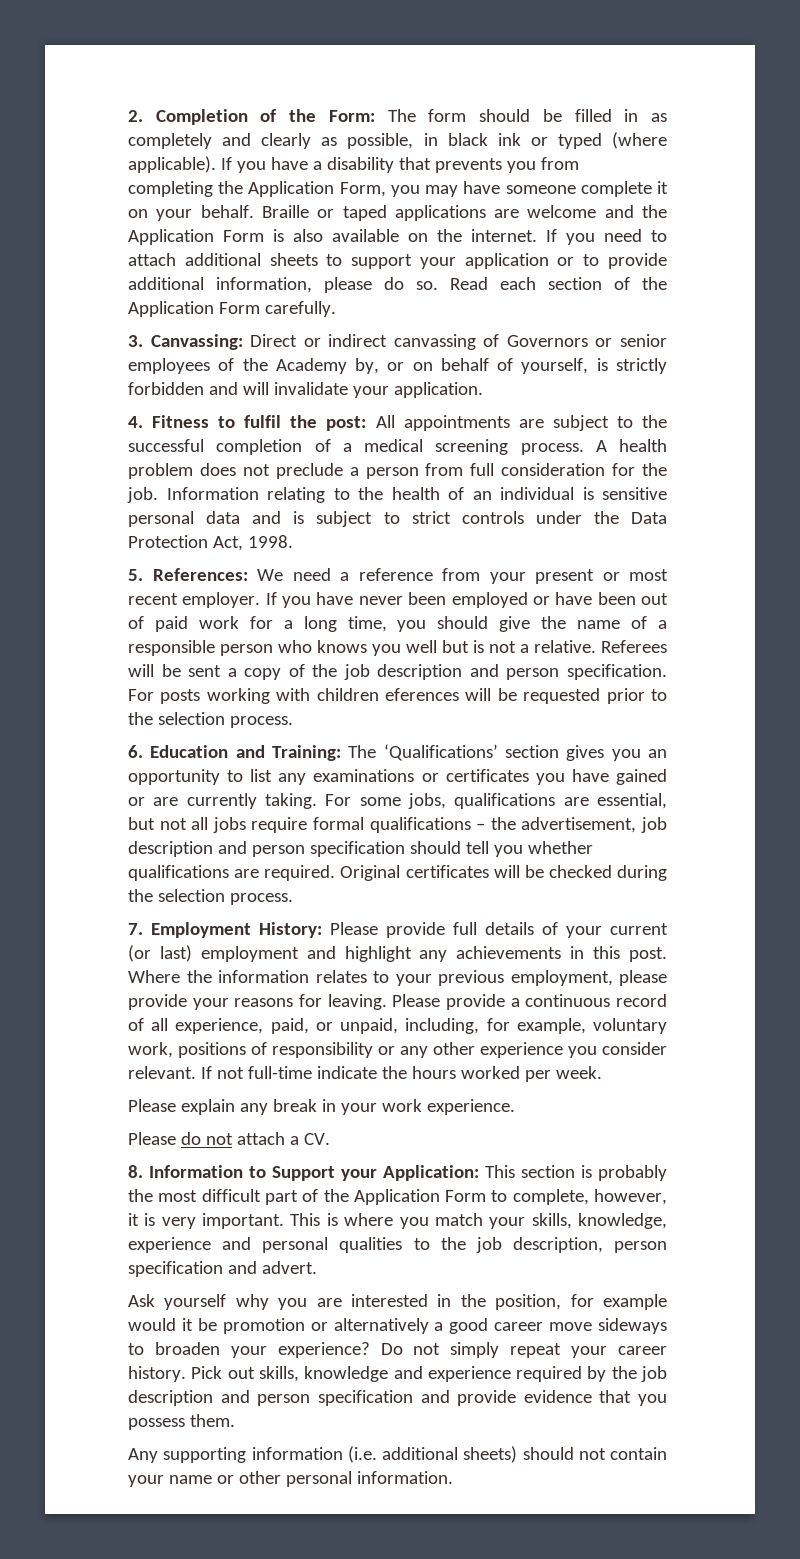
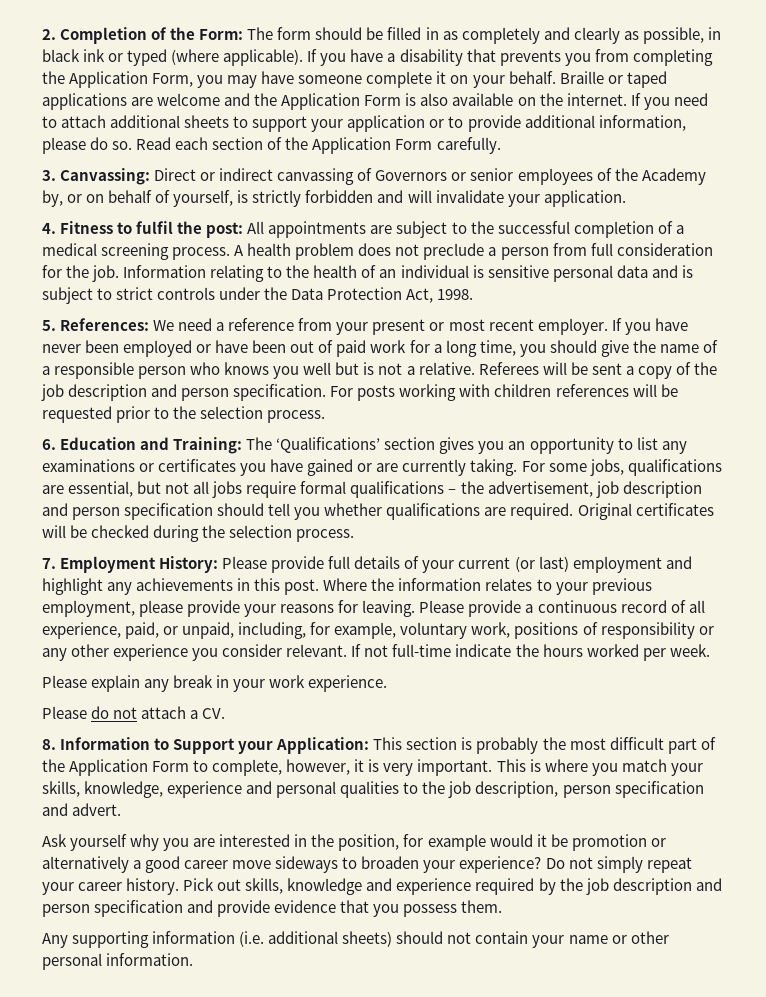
- For posts working with children eferences will be requested prior to the selection process.
+ For posts working with children references will be requested prior to the selection process.

